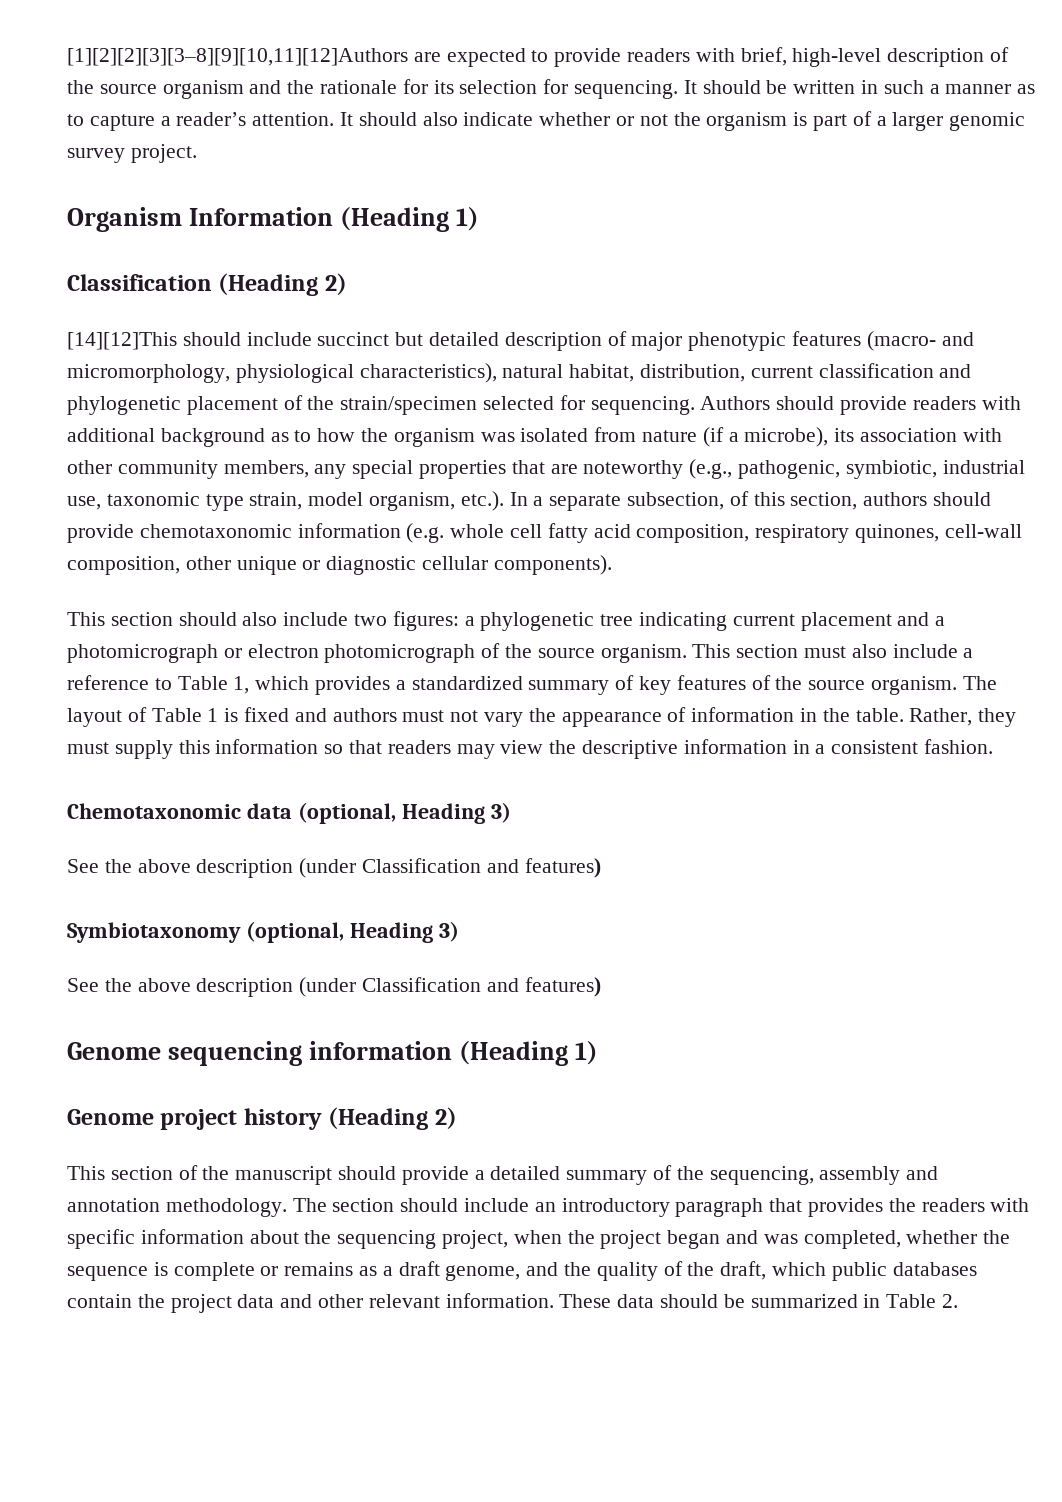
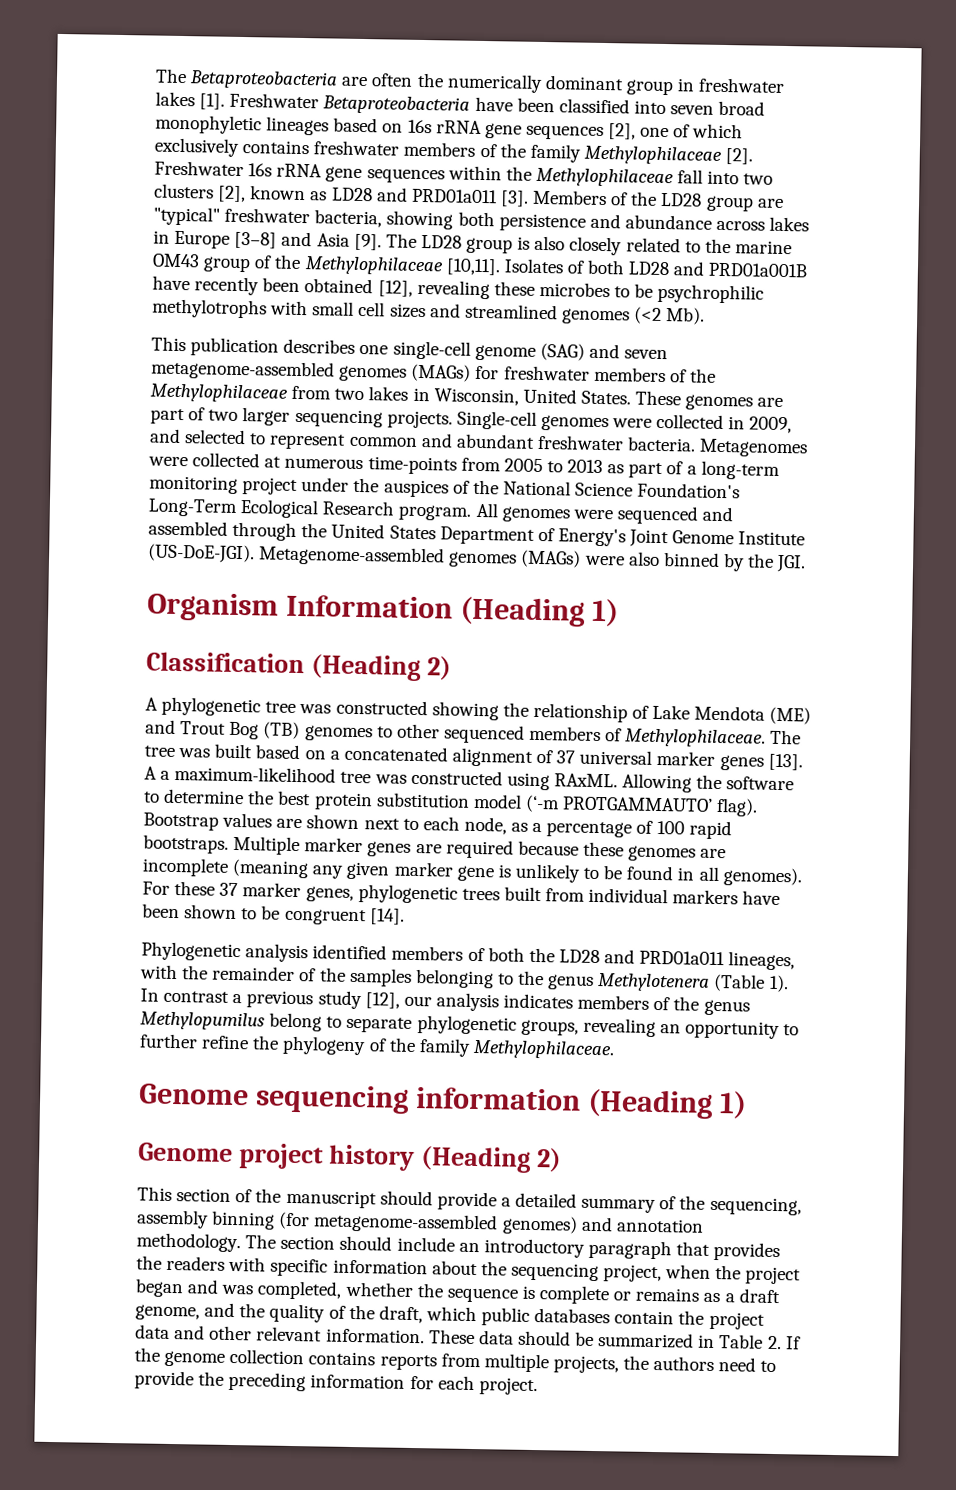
- [1][2][2][3][3–8][9][10,11][12]Authors are expected to provide readers with brief, high-level description of the source organism and the rationale for its selection for sequencing. It should be written in such a manner as to capture a reader’s attention. It should also indicate whether or not the organism is part of a larger genomic survey project.
+ The Betaproteobacteria are often the numerically dominant group in freshwater lakes [1]. Freshwater Betaproteobacteria have been classified into seven broad monophyletic lineages based on 16s rRNA gene sequences [2], one of which exclusively contains freshwater members of the family Methylophilaceae [2]. Freshwater 16s rRNA gene sequences within the Methylophilaceae fall into two clusters [2], known as LD28 and PRD01a011 [3]. Members of the LD28 group are "typical" freshwater bacteria, showing both persistence and abundance across lakes in Europe [3–8] and Asia [9]. The LD28 group is also closely related to the marine OM43 group of the Methylophilaceae [10,11]. Isolates of both LD28 and PRD01a001B have recently been obtained [12], revealing these microbes to be psychrophilic methylotrophs with small cell sizes and streamlined genomes (<2 Mb).
+ This publication describes one single-cell genome (SAG) and seven metagenome-assembled genomes (MAGs) for freshwater members of the Methylophilaceae from two lakes in Wisconsin, United States. These genomes are part of two larger sequencing projects. Single-cell genomes were collected in 2009, and selected to represent common and abundant freshwater bacteria. Metagenomes were collected at numerous time-points from 2005 to 2013 as part of a long-term monitoring project under the auspices of the National Science Foundation's Long-Term Ecological Research program. All genomes were sequenced and assembled through the United States Department of Energy's Joint Genome Institute (US-DoE-JGI). Metagenome-assembled genomes (MAGs) were also binned by the JGI.
- [14][12]This should include succinct but detailed description of major phenotypic features (macro- and micromorphology, physiological characteristics), natural habitat, distribution, current classification and phylogenetic placement of the strain/specimen selected for sequencing. Authors should provide readers with additional background as to how the organism was isolated from nature (if a microbe), its association with other community members, any special properties that are noteworthy (e.g., pathogenic, symbiotic, industrial use, taxonomic type strain, model organism, etc.). In a separate subsection, of this section, authors should provide chemotaxonomic information (e.g. whole cell fatty acid composition, respiratory quinones, cell-wall composition, other unique or diagnostic cellular components).
- This section should also include two figures: a phylogenetic tree indicating current placement and a photomicrograph or electron photomicrograph of the source organism. This section must also include a reference to Table 1, which provides a standardized summary of key features of the source organism. The layout of Table 1 is fixed and authors must not vary the appearance of information in the table. Rather, they must supply this information so that readers may view the descriptive information in a consistent fashion.
- Chemotaxonomic data (optional, Heading 3)
- See the above description (under Classification and features)
- Symbiotaxonomy (optional, Heading 3)
- See the above description (under Classification and features)
+ A phylogenetic tree was constructed showing the relationship of Lake Mendota (ME) and Trout Bog (TB) genomes to other sequenced members of Methylophilaceae. The tree was built based on a concatenated alignment of 37 universal marker genes [13]. A a maximum-likelihood tree was constructed using RAxML. Allowing the software to determine the best protein substitution model (‘-m PROTGAMMAUTO’ flag). Bootstrap values are shown next to each node, as a percentage of 100 rapid bootstraps. Multiple marker genes are required because these genomes are incomplete (meaning any given marker gene is unlikely to be found in all genomes). For these 37 marker genes, phylogenetic trees built from individual markers have been shown to be congruent [14].
+ Phylogenetic analysis identified members of both the LD28 and PRD01a011 lineages, with the remainder of the samples belonging to the genus Methylotenera (Table 1). In contrast a previous study [12], our analysis indicates members of the genus Methylopumilus belong to separate phylogenetic groups, revealing an opportunity to further refine the phylogeny of the family Methylophilaceae.
- This section of the manuscript should provide a detailed summary of the sequencing, assembly and annotation methodology.
+ This section of the manuscript should provide a detailed summary of the sequencing, assembly binning (for metagenome-assembled genomes) and annotation methodology.
- These data should be summarized in Table 2.
+ These data should be summarized in Table 2. If the genome collection contains reports from multiple projects, the authors need to provide the preceding information for each project.

